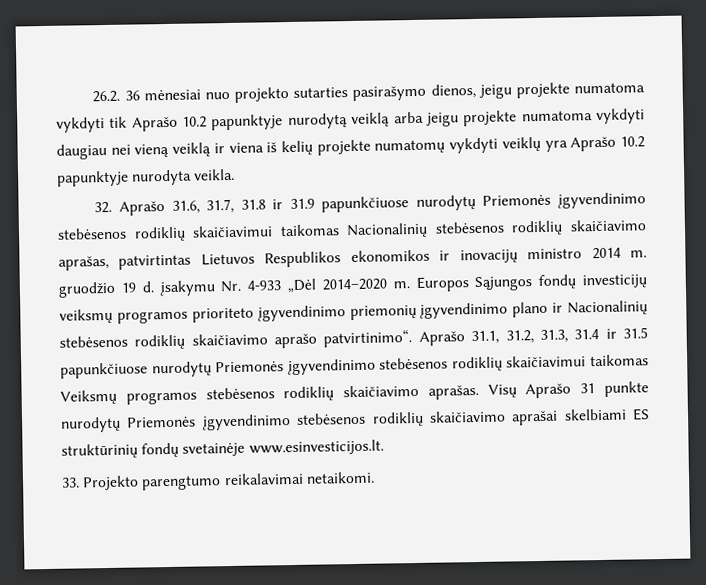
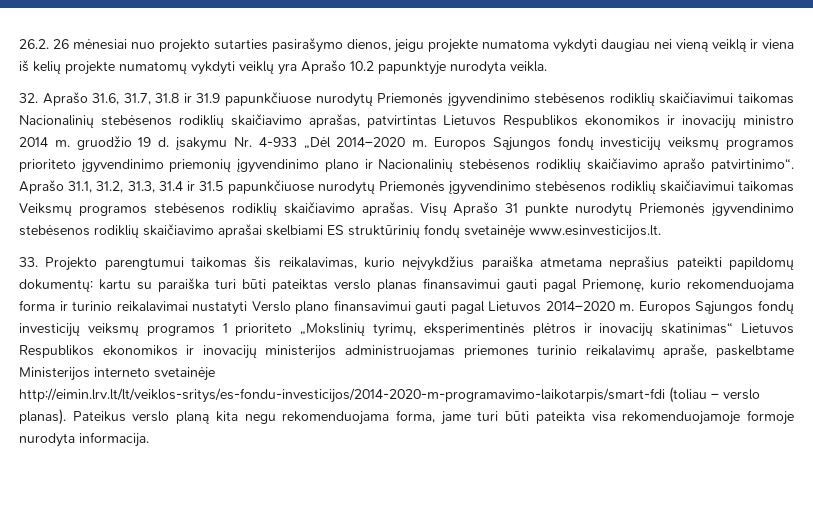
- 26.2. 36 mėnesiai nuo projekto sutarties pasirašymo dienos, jeigu projekte numatoma vykdyti tik Aprašo 10.2 papunktyje nurodytą veiklą arba jeigu projekte numatoma vykdyti daugiau nei vieną veiklą ir viena iš kelių projekte numatomų vykdyti veiklų yra Aprašo 10.2 papunktyje nurodyta veikla.
+ 26.2. 26 mėnesiai nuo projekto sutarties pasirašymo dienos, jeigu projekte numatoma vykdyti daugiau nei vieną veiklą ir viena iš kelių projekte numatomų vykdyti veiklų yra Aprašo 10.2 papunktyje nurodyta veikla.
- 33. Projekto parengtumo reikalavimai netaikomi.
+ 33. Projekto parengtumui taikomas šis reikalavimas, kurio neįvykdžius paraiška atmetama neprašius pateikti papildomų dokumentų: kartu su paraiška turi būti pateiktas verslo planas finansavimui gauti pagal Priemonę, kurio rekomenduojama forma ir turinio reikalavimai nustatyti Verslo plano finansavimui gauti pagal Lietuvos 2014–2020 m. Europos Sąjungos fondų investicijų veiksmų programos 1 prioriteto „Mokslinių tyrimų, eksperimentinės plėtros ir inovacijų skatinimas“ Lietuvos Respublikos ekonomikos ir inovacijų ministerijos administruojamas priemones turinio reikalavimų apraše, paskelbtame Ministerijos interneto svetainėje http://eimin.lrv.lt/lt/veiklos-sritys/es-fondu-investicijos/2014-2020-m-programavimo-laikotarpis/smart-fdi (toliau – verslo planas). Pateikus verslo planą kita negu rekomenduojama forma, jame turi būti pateikta visa rekomenduojamoje formoje nurodyta informacija.

